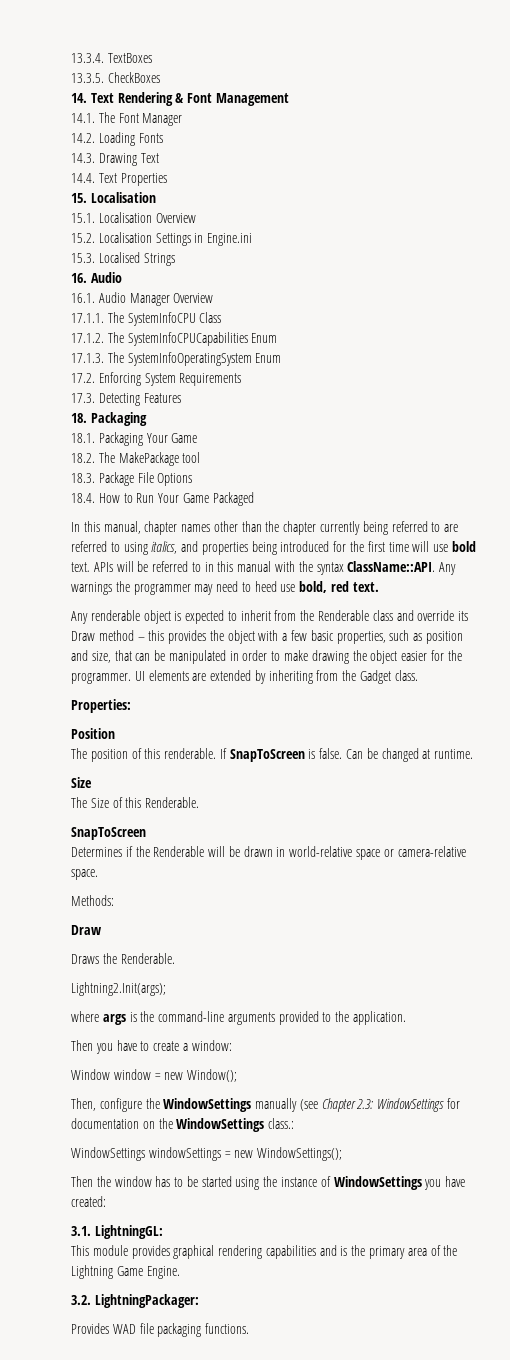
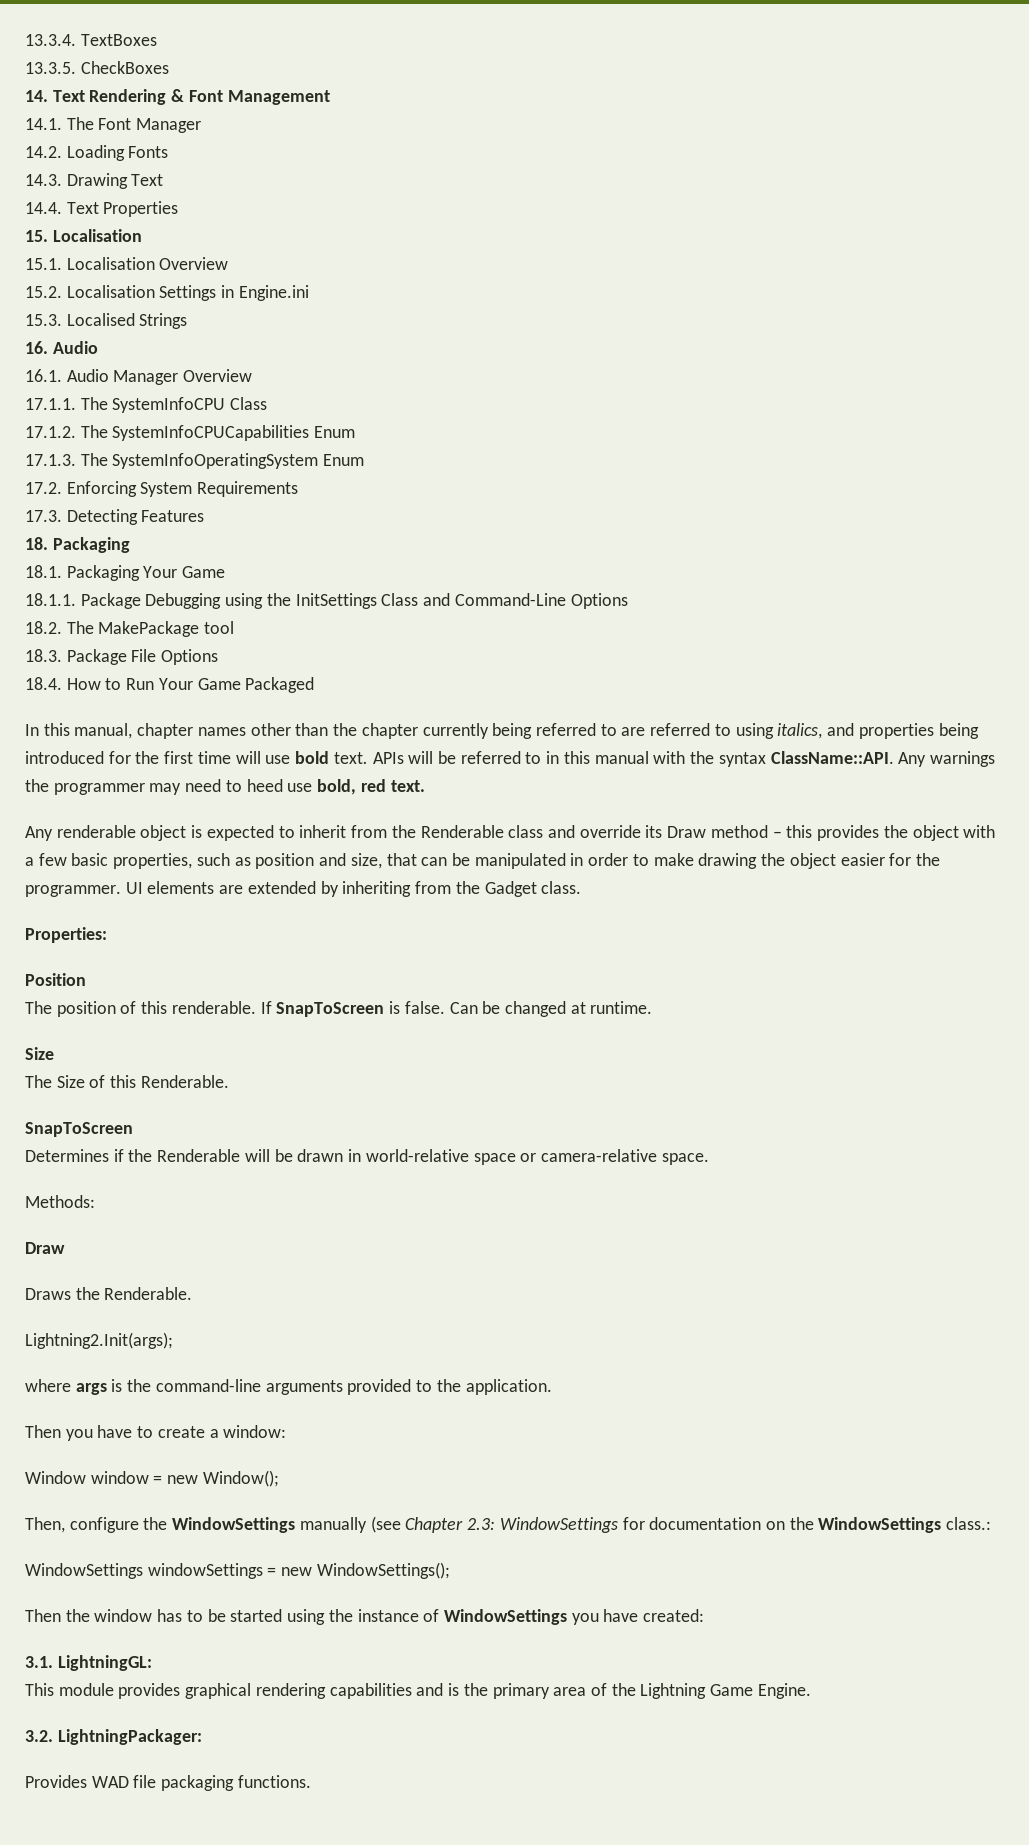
+ 18.1.1. Package Debugging using the InitSettings Class and Command-Line Options

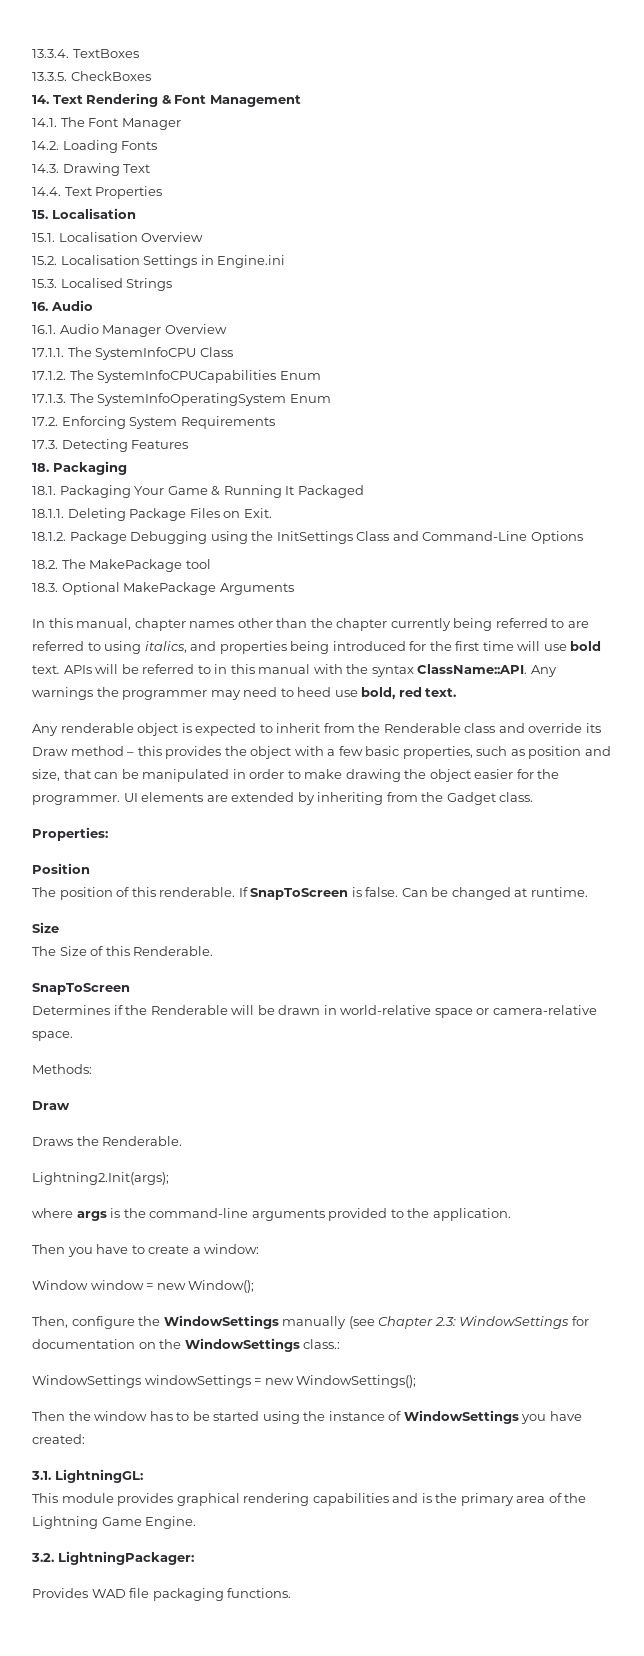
- 18.1. Packaging Your Game
- 18.1.1. Package Debugging using the InitSettings Class and Command-Line Options
+ 18.1. Packaging Your Game & Running It Packaged
+ 18.1.1. Deleting Package Files on Exit.
+ 18.1.2. Package Debugging using the InitSettings Class and Command-Line Options
- 18.3. Package File Options
- 18.4. How to Run Your Game Packaged
+ 18.3. Optional MakePackage Arguments

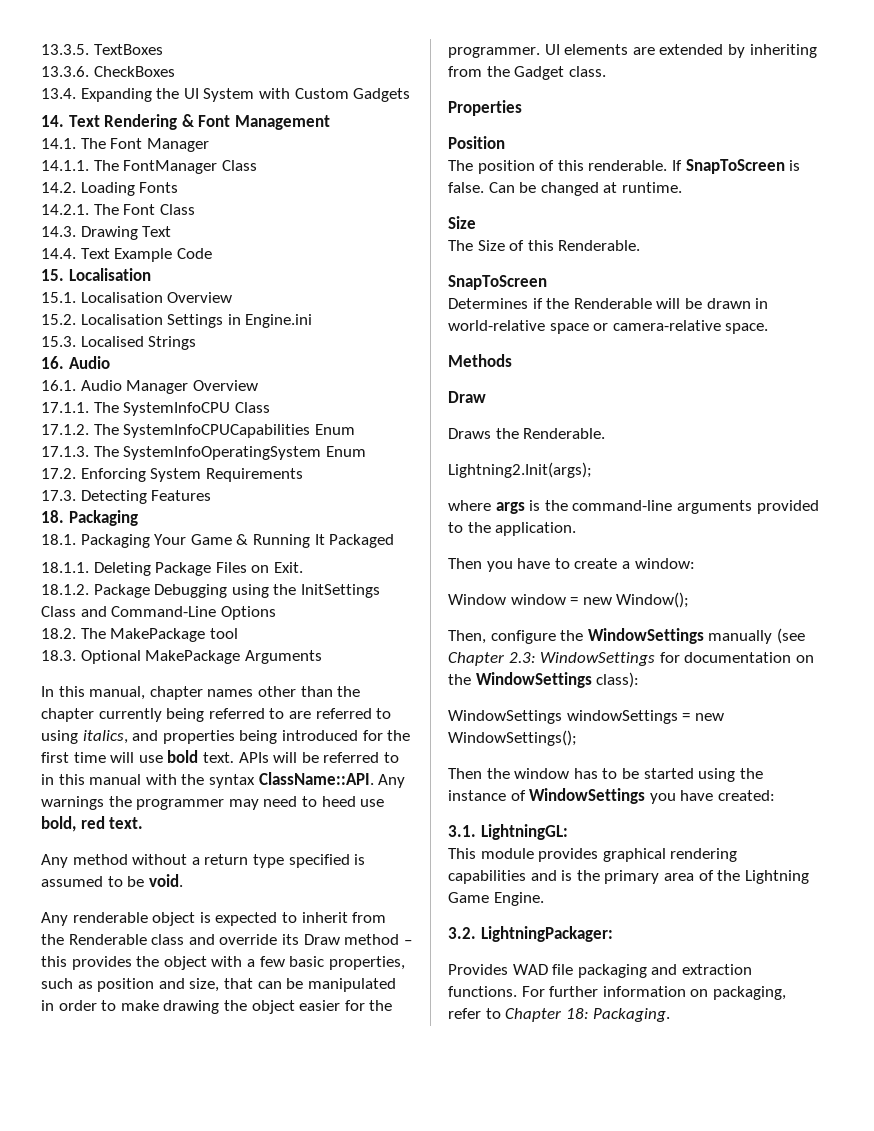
- 13.3.4. TextBoxes
+ 13.3.5. TextBoxes
- 13.3.5. CheckBoxes
+ 13.3.6. CheckBoxes
+ 13.4. Expanding the UI System with Custom Gadgets
+ 14.1.1. The FontManager Class
+ 14.2.1. The Font Class
- 14.4. Text Properties
+ 14.4. Text Example Code
+ Any method without a return type specified is assumed to be void.
- Properties:
+ Properties
- Methods:
+ Methods
- Then, configure the WindowSettings manually (see Chapter 2.3: WindowSettings for documentation on the WindowSettings class.:
+ Then, configure the WindowSettings manually (see Chapter 2.3: WindowSettings for documentation on the WindowSettings class):
- Provides WAD file packaging functions.
+ Provides WAD file packaging and extraction functions. For further information on packaging, refer to Chapter 18: Packaging.

